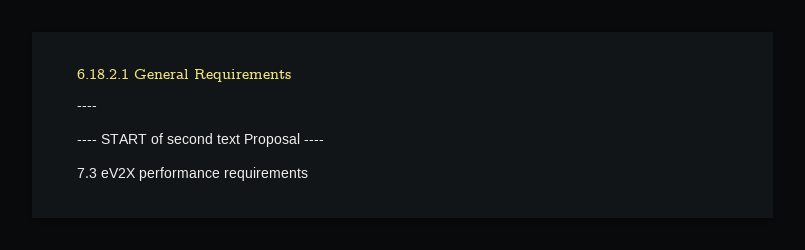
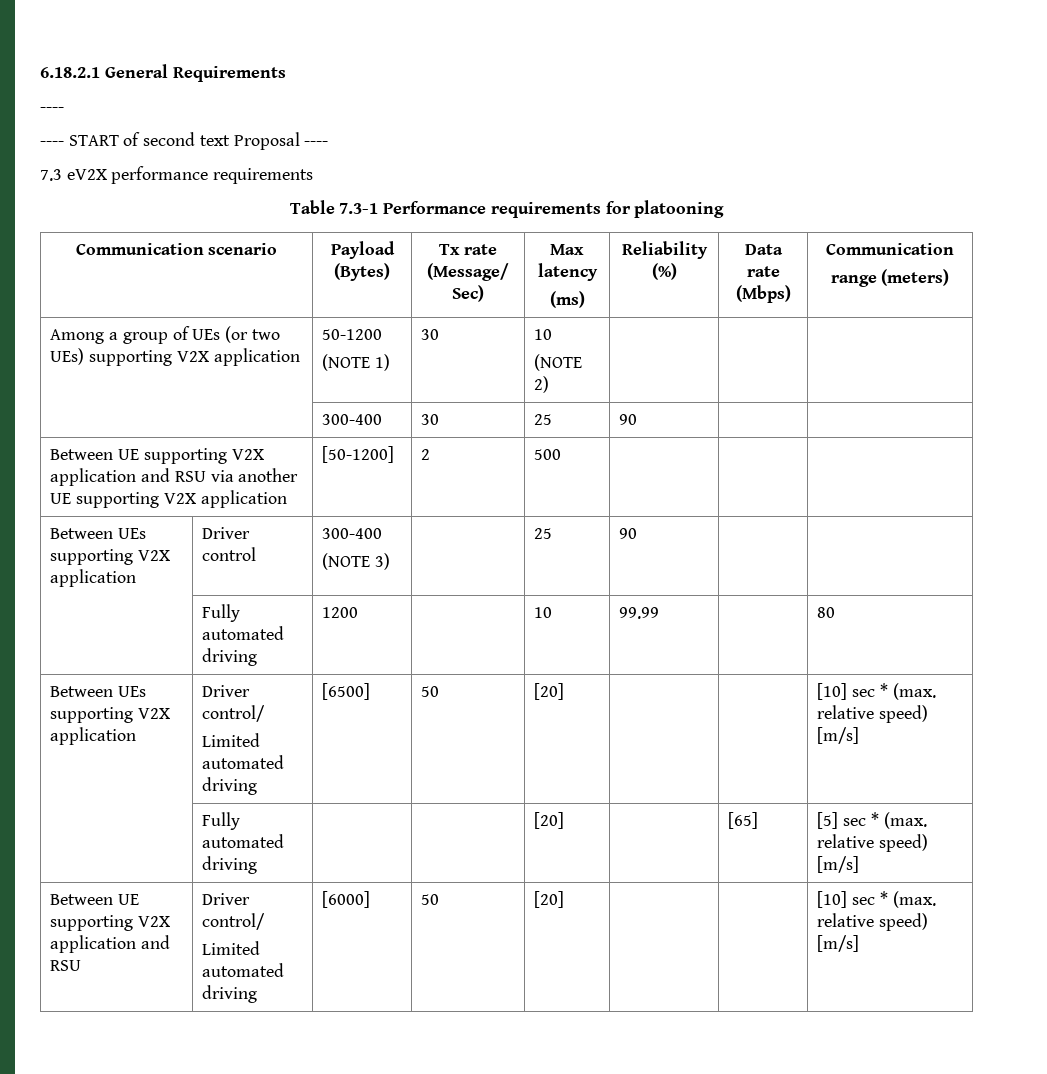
+ Table 7.3-1 Performance requirements for platooning
+ Communication scenario | Payload (Bytes) | Tx rate (Message/ Sec) | Max latency
+ (ms) | Reliability (%) | Data rate (Mbps) | Communication
+ range (meters)
+ Among a group of UEs (or two UEs) supporting V2X application | 50-1200
+ (NOTE 1) | 30 | 10
+ (NOTE 2) | | |
+ | 300-400 | 30 | 25 | 90 | |
+ Between UE supporting V2X application and RSU via another UE supporting V2X application | [50-1200] | 2 | 500 | | |
+ Between UEs supporting V2X application | Driver control | 300-400
+ (NOTE 3) | | 25 | 90 | |
+ | Fully automated driving | 1200 | | 10 | 99.99 | | 80
+ Between UEs supporting V2X application | Driver control/
+ Limited automated driving | [6500] | 50 | [20] | | | [10] sec * (max. relative speed) [m/s]
+ | Fully automated driving | | | [20] | | [65] | [5] sec * (max. relative speed) [m/s]
+ Between UE supporting V2X application and RSU | Driver control/
+ Limited automated driving | [6000] | 50 | [20] | | | [10] sec * (max. relative speed) [m/s]

